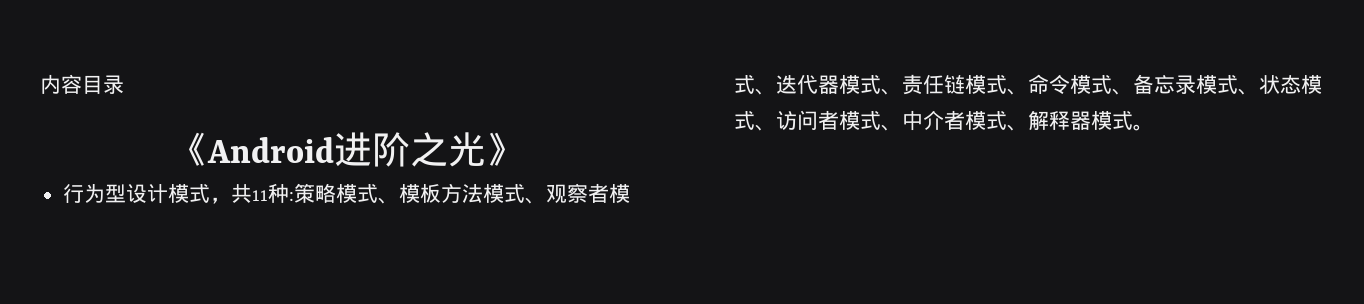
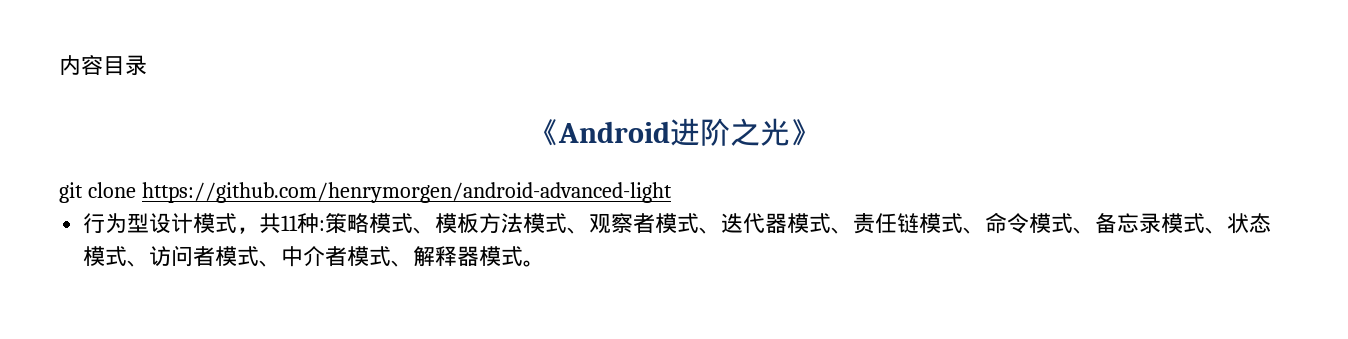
+ git clone https://github.com/henrymorgen/android-advanced-light

